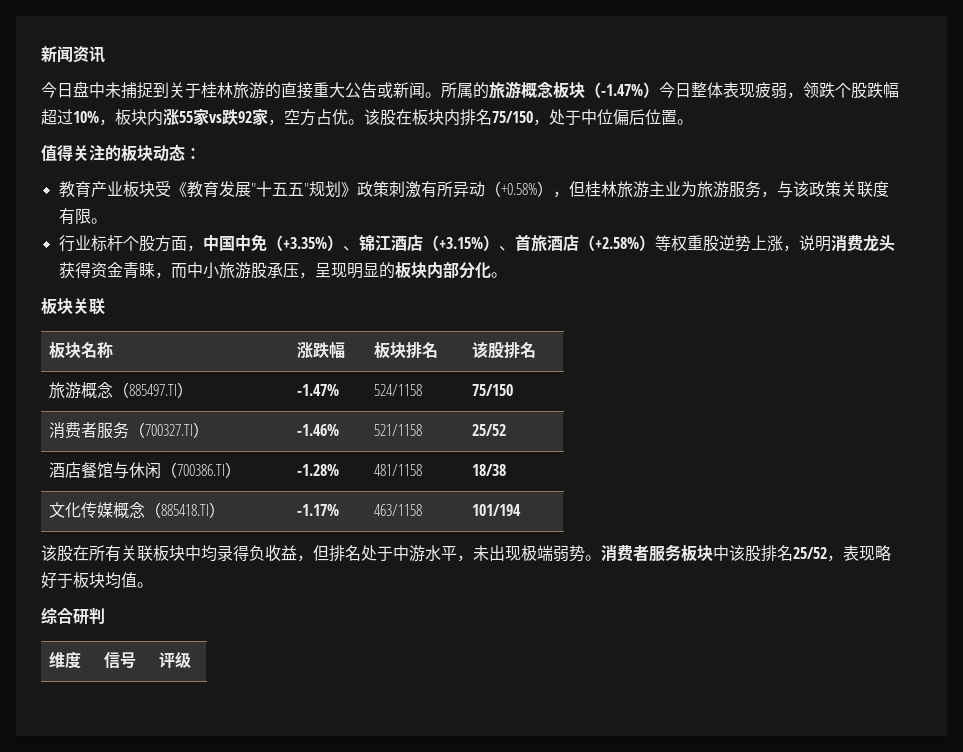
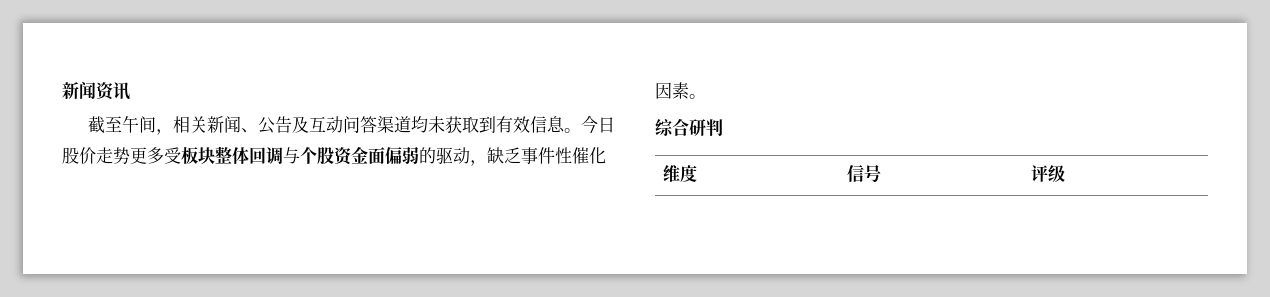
- 今日盘中未捕捉到关于桂林旅游的直接重大公告或新闻。所属的旅游概念板块（-1.47%）今日整体表现疲弱，领跌个股跌幅超过10%，板块内涨55家vs跌92家，空方占优。该股在板块内排名75/150，处于中位偏后位置。
- 值得关注的板块动态：
- 教育产业板块受《教育发展"十五五"规划》政策刺激有所异动（+0.58%），但桂林旅游主业为旅游服务，与该政策关联度有限。
- 行业标杆个股方面，中国中免（+3.35%）、锦江酒店（+3.15%）、首旅酒店（+2.58%）等权重股逆势上涨，说明消费龙头获得资金青睐，而中小旅游股承压，呈现明显的板块内部分化。
- 板块关联
- 板块名称 | 涨跌幅 | 板块排名 | 该股排名
- 旅游概念（885497.TI） | -1.47% | 524/1158 | 75/150
- 消费者服务（700327.TI） | -1.46% | 521/1158 | 25/52
- 酒店餐馆与休闲（700386.TI） | -1.28% | 481/1158 | 18/38
- 文化传媒概念（885418.TI） | -1.17% | 463/1158 | 101/194
- 该股在所有关联板块中均录得负收益，但排名处于中游水平，未出现极端弱势。消费者服务板块中该股排名25/52，表现略好于板块均值。
+ 截至午间，相关新闻、公告及互动问答渠道均未获取到有效信息。今日股价走势更多受板块整体回调与个股资金面偏弱的驱动，缺乏事件性催化因素。

